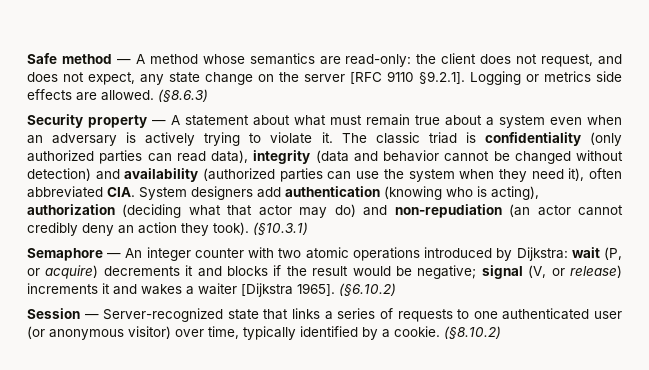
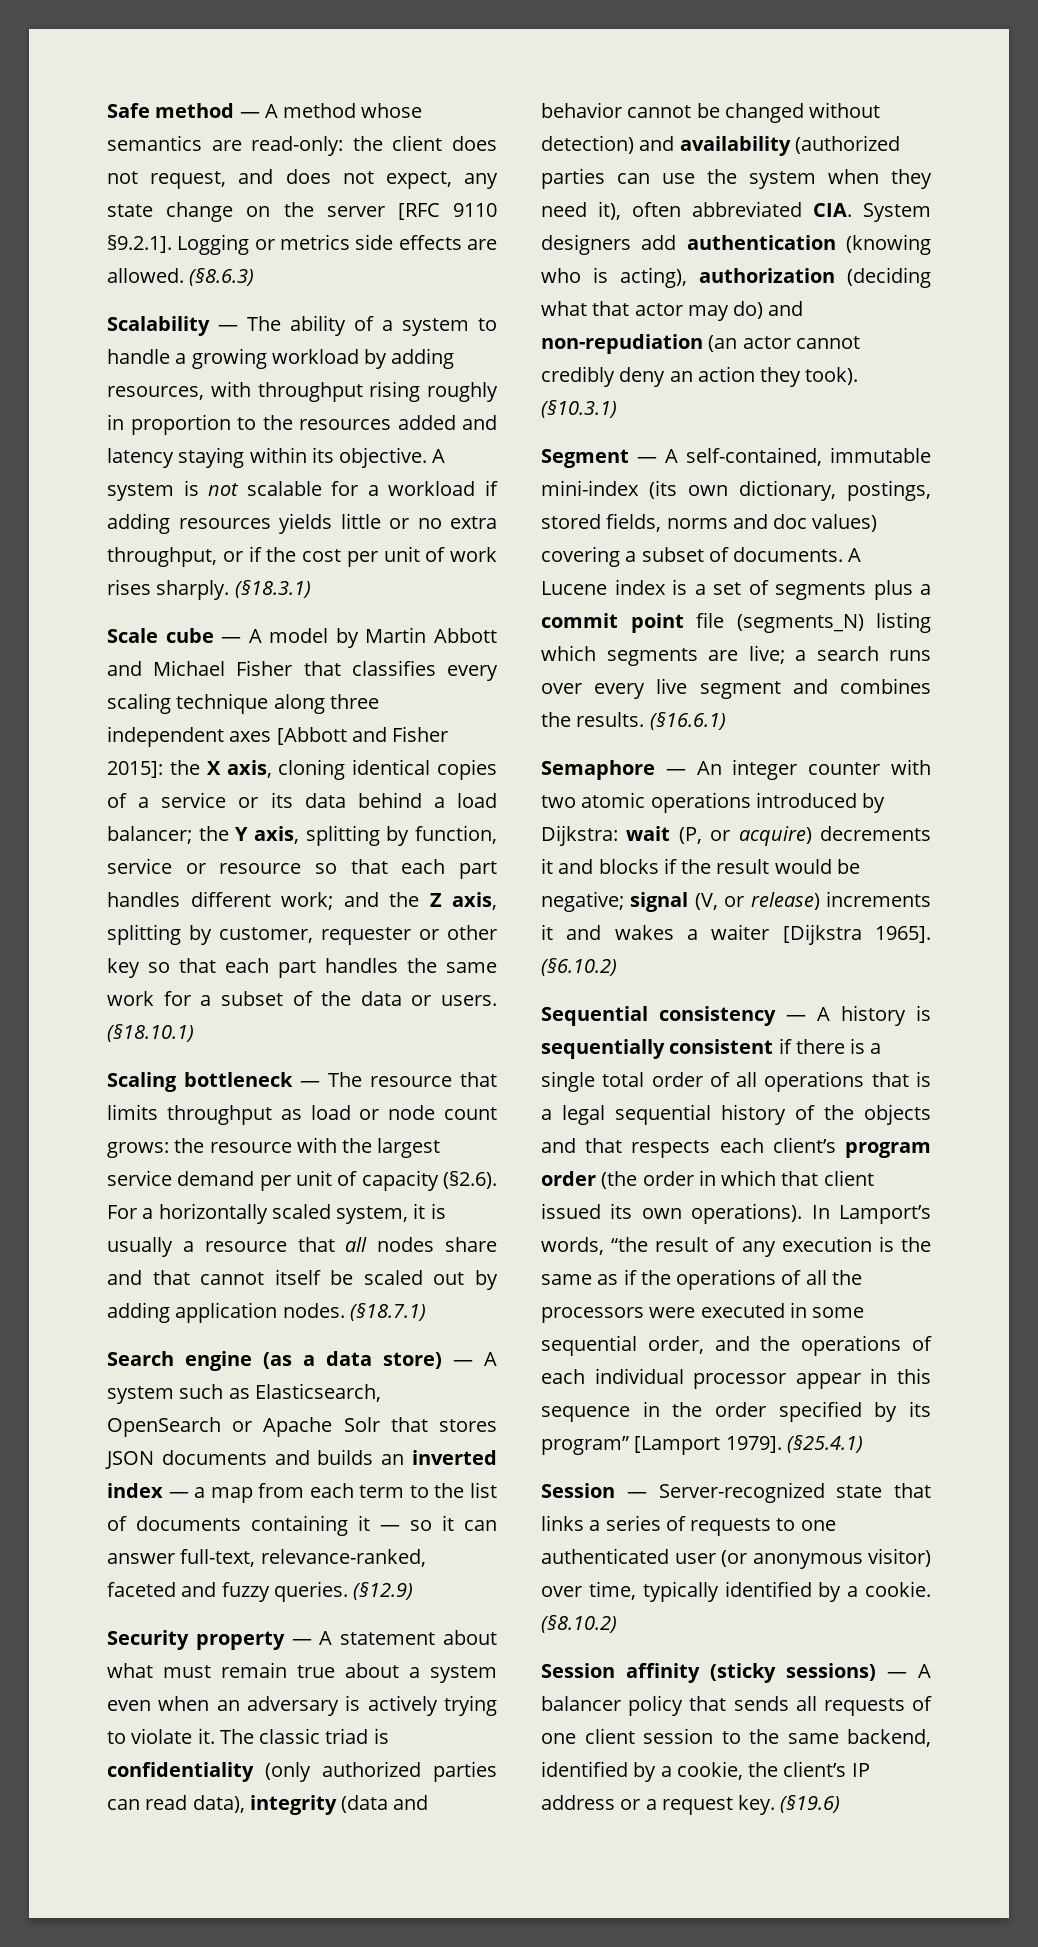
+ Scalability — The ability of a system to handle a growing workload by adding resources, with throughput rising roughly in proportion to the resources added and latency staying within its objective. A system is not scalable for a workload if adding resources yields little or no extra throughput, or if the cost per unit of work rises sharply. (§18.3.1)
+ Scale cube — A model by Martin Abbott and Michael Fisher that classifies every scaling technique along three independent axes [Abbott and Fisher 2015]: the X axis, cloning identical copies of a service or its data behind a load balancer; the Y axis, splitting by function, service or resource so that each part handles different work; and the Z axis, splitting by customer, requester or other key so that each part handles the same work for a subset of the data or users. (§18.10.1)
+ Scaling bottleneck — The resource that limits throughput as load or node count grows: the resource with the largest service demand per unit of capacity (§2.6). For a horizontally scaled system, it is usually a resource that all nodes share and that cannot itself be scaled out by adding application nodes. (§18.7.1)
+ Search engine (as a data store) — A system such as Elasticsearch, OpenSearch or Apache Solr that stores JSON documents and builds an inverted index — a map from each term to the list of documents containing it — so it can answer full-text, relevance-ranked, faceted and fuzzy queries. (§12.9)
+ Segment — A self-contained, immutable mini-index (its own dictionary, postings, stored fields, norms and doc values) covering a subset of documents. A Lucene index is a set of segments plus a commit point file (segments_N) listing which segments are live; a search runs over every live segment and combines the results. (§16.6.1)
+ Sequential consistency — A history is sequentially consistent if there is a single total order of all operations that is a legal sequential history of the objects and that respects each client’s program order (the order in which that client issued its own operations). In Lamport’s words, “the result of any execution is the same as if the operations of all the processors were executed in some sequential order, and the operations of each individual processor appear in this sequence in the order specified by its program” [Lamport 1979]. (§25.4.1)
+ Session affinity (sticky sessions) — A balancer policy that sends all requests of one client session to the same backend, identified by a cookie, the client’s IP address or a request key. (§19.6)

